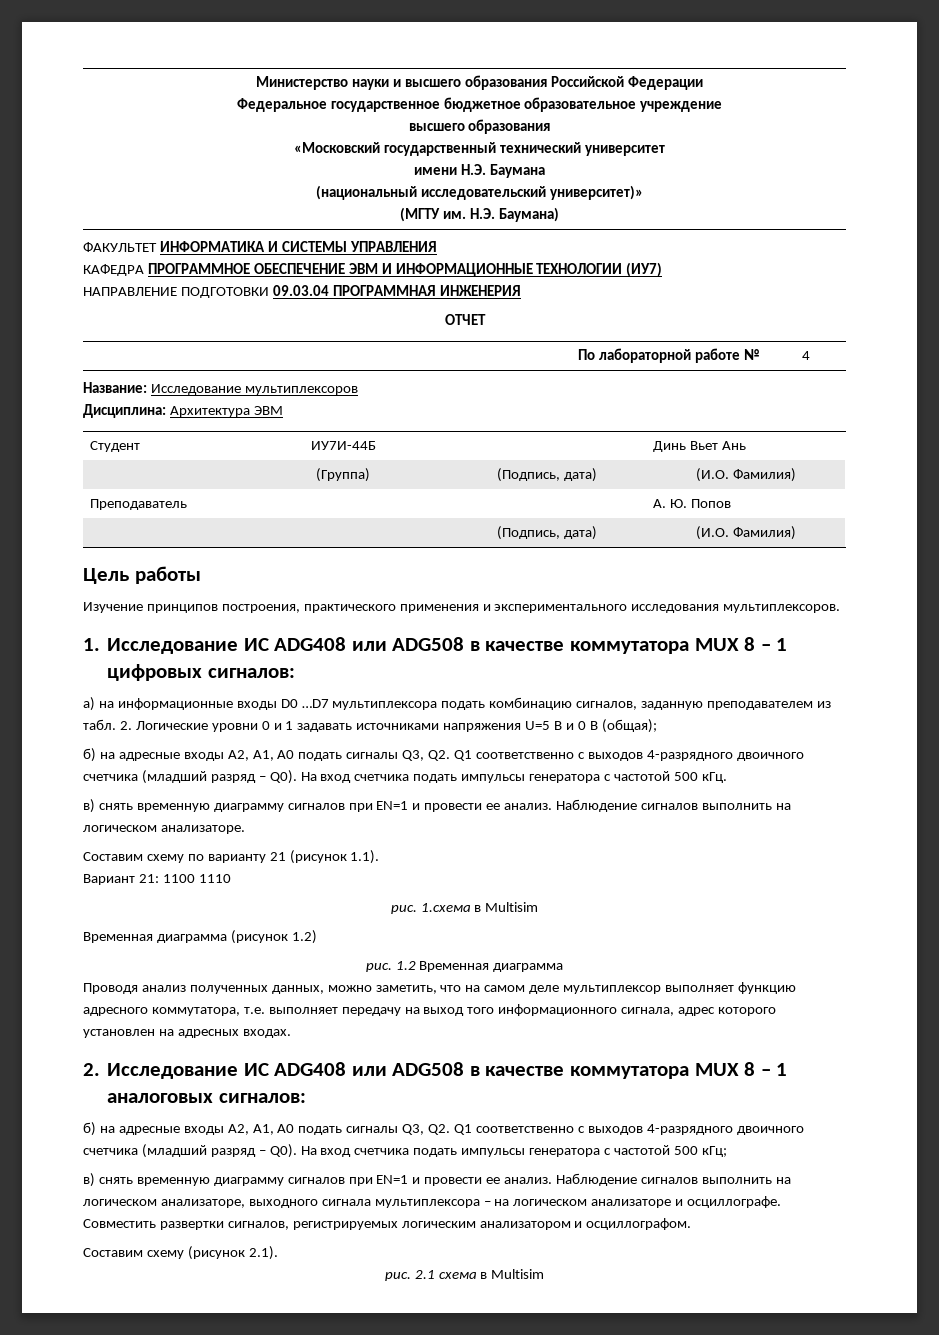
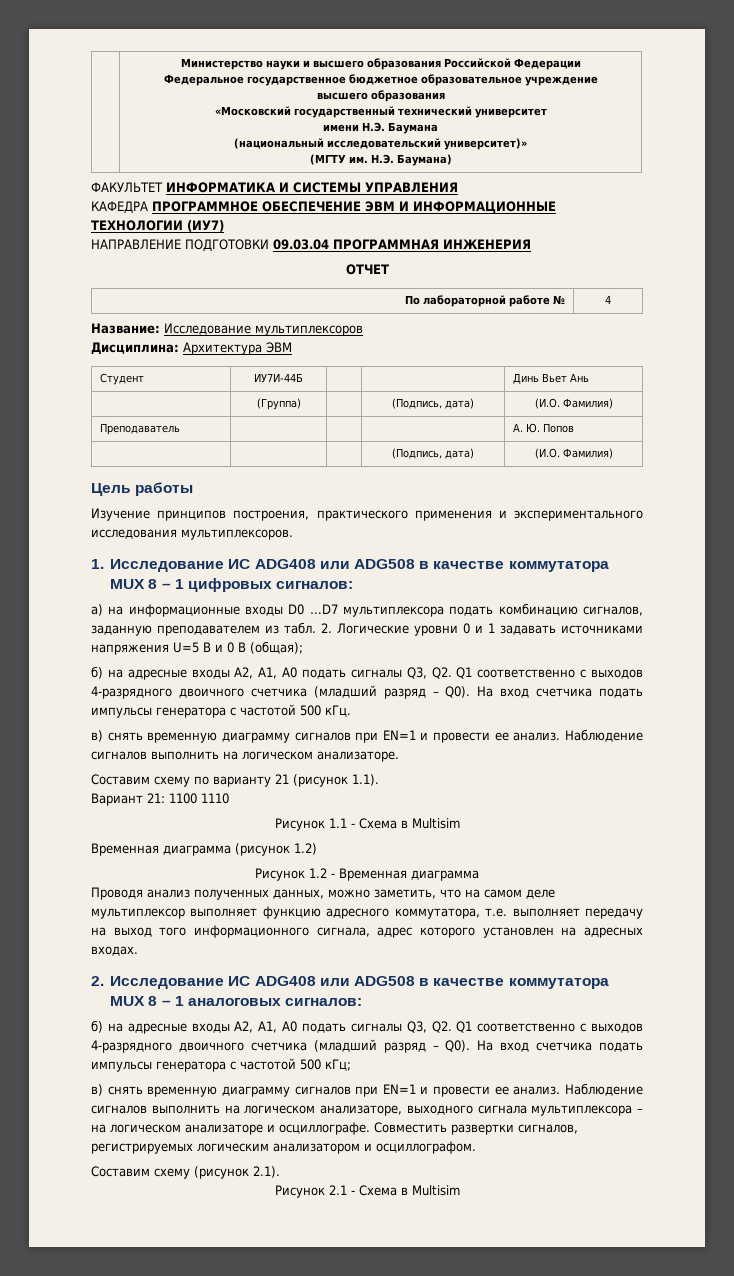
- рис. 1.схема в Multisim
+ Рисунок 1.1 - Схема в Multisim
- рис. 1.2 Временная диаграмма
+ Рисунок 1.2 - Временная диаграмма
- рис. 2.1 схема в Multisim
+ Рисунок 2.1 - Схема в Multisim

